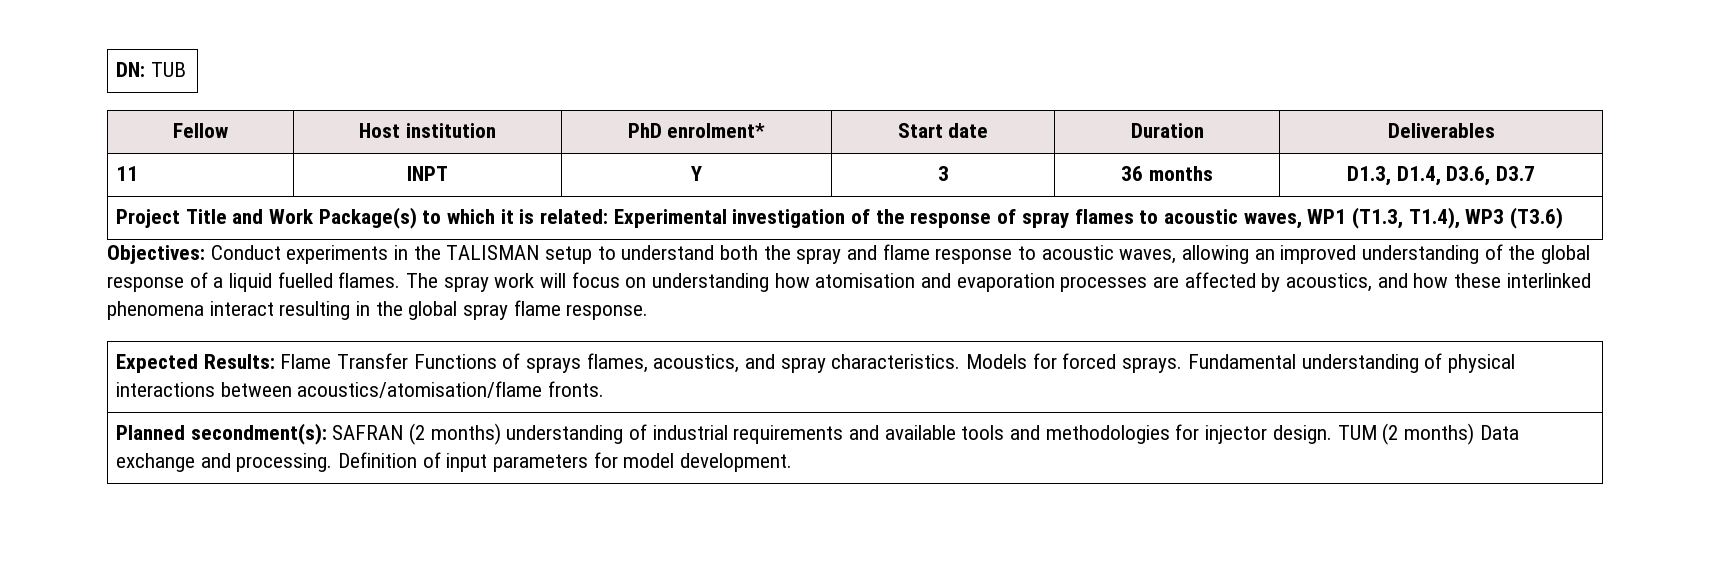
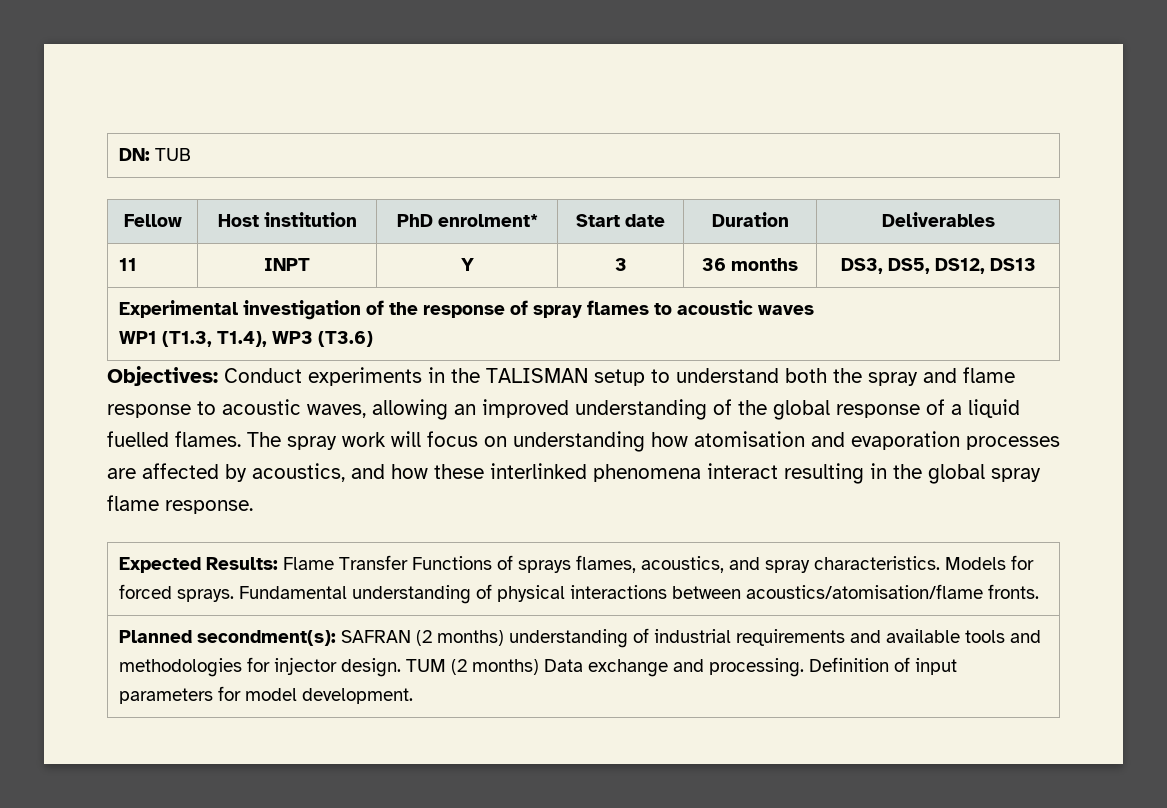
- 11 | INPT | Y | 3 | 36 months | D1.3, D1.4, D3.6, D3.7
- Project Title and Work Package(s) to which it is related: Experimental investigation of the response of spray flames to acoustic waves, WP1 (T1.3, T1.4), WP3 (T3.6)
+ 11 | INPT | Y | 3 | 36 months | DS3, DS5, DS12, DS13
+ Experimental investigation of the response of spray flames to acoustic waves
+ WP1 (T1.3, T1.4), WP3 (T3.6)

